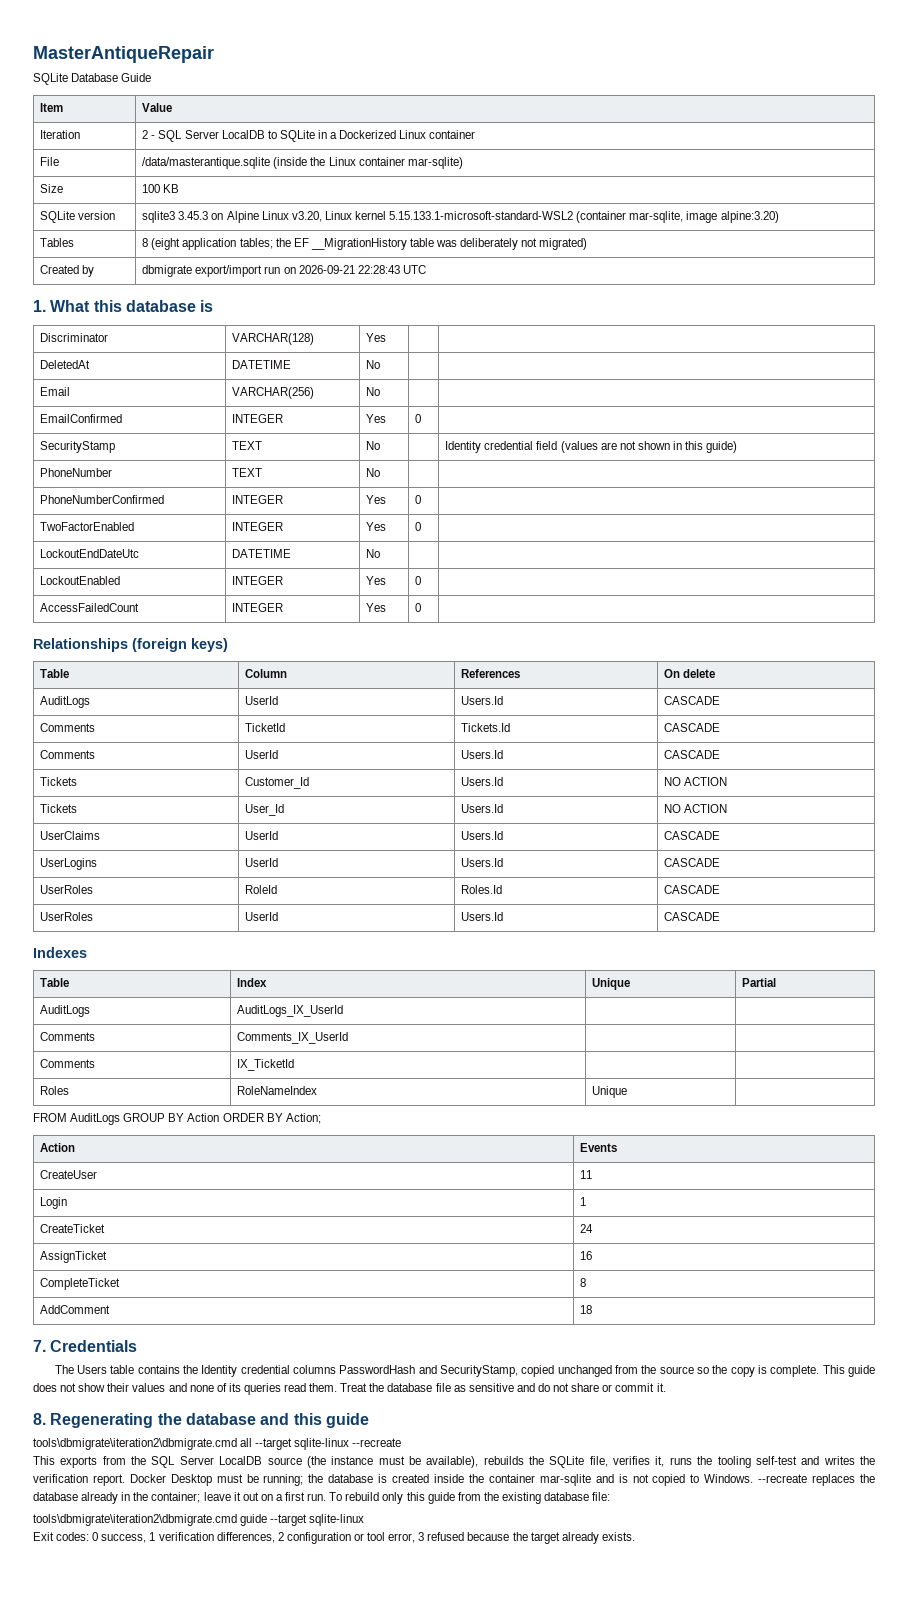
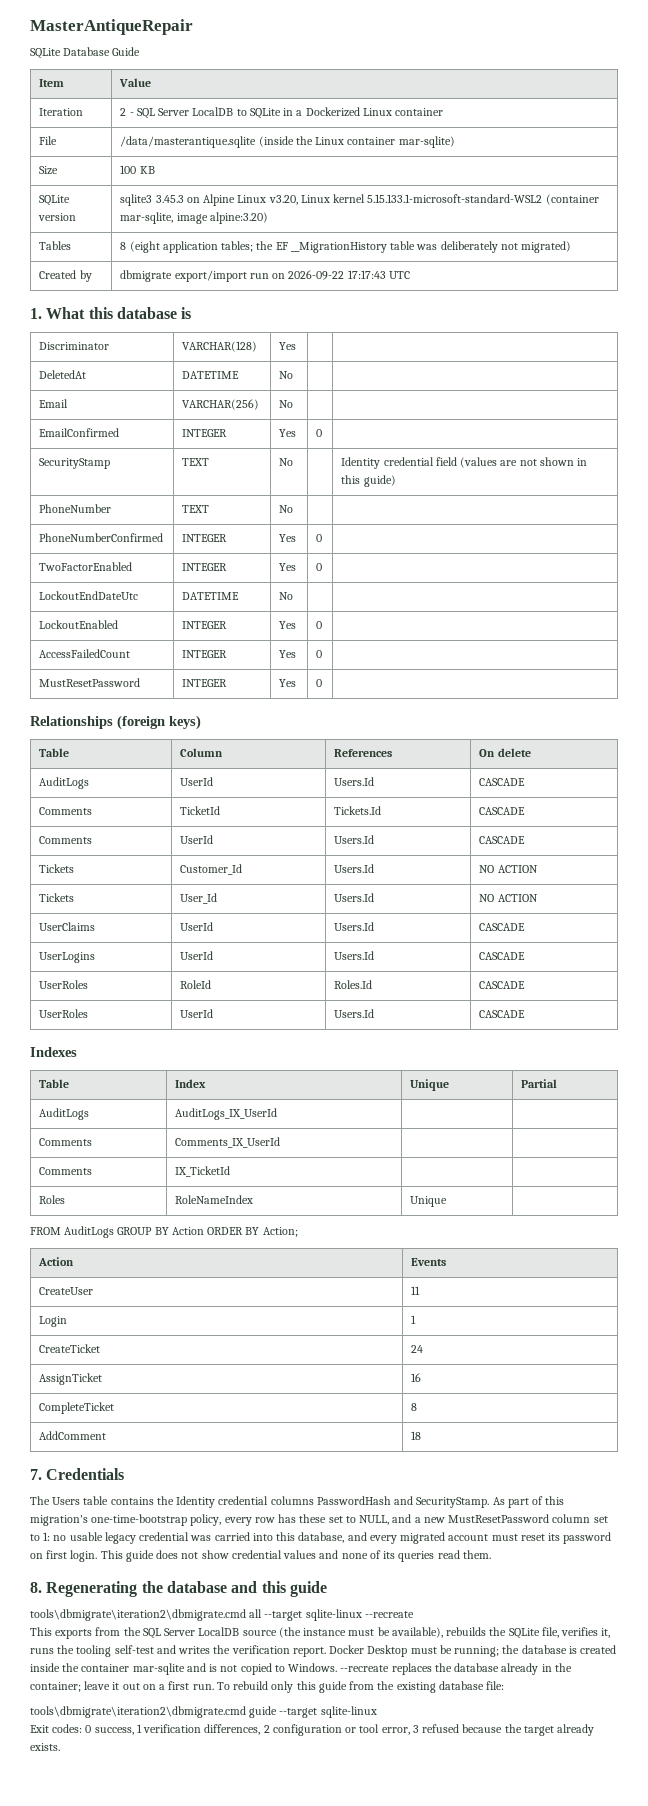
- Created by | dbmigrate export/import run on 2026-09-21 22:28:43 UTC
+ Created by | dbmigrate export/import run on 2026-09-22 17:17:43 UTC
+ MustResetPassword | INTEGER | Yes | 0 |
- The Users table contains the Identity credential columns PasswordHash and SecurityStamp, copied unchanged from the source so the copy is complete.
+ The Users table contains the Identity credential columns PasswordHash and SecurityStamp. As part of this migration's one-time-bootstrap policy, every row has these set to NULL, and a new MustResetPassword column set to 1: no usable legacy credential was carried into this database, and every migrated account must reset its password on first login.
- This guide does not show their values and none of its queries read them. Treat the database file as sensitive and do not share or commit it.
+ This guide does not show credential values and none of its queries read them.

